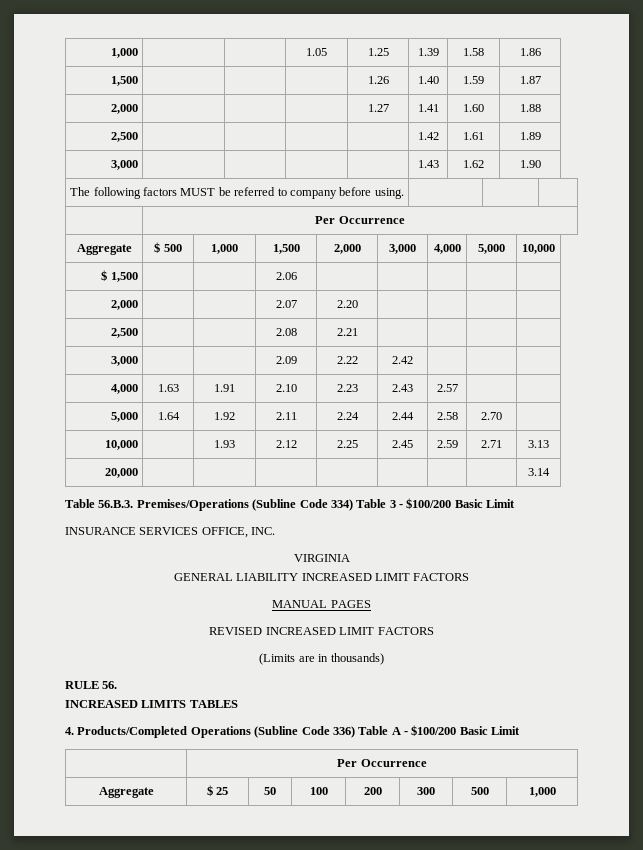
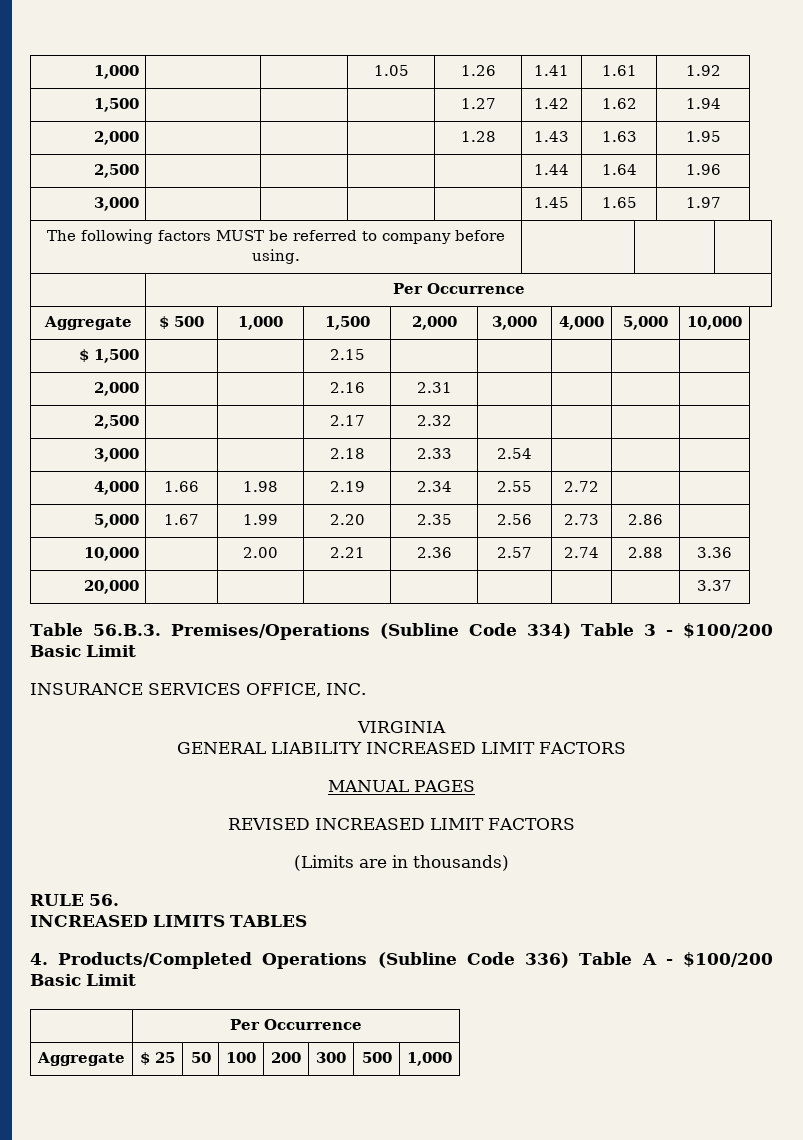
- 1,000 | | | 1.05 | 1.25 | 1.39 | 1.58 | 1.86
- 1,500 | | | | 1.26 | 1.40 | 1.59 | 1.87
- 2,000 | | | | 1.27 | 1.41 | 1.60 | 1.88
- 2,500 | | | | | 1.42 | 1.61 | 1.89
- 3,000 | | | | | 1.43 | 1.62 | 1.90
+ 1,000 | | | 1.05 | 1.26 | 1.41 | 1.61 | 1.92
+ 1,500 | | | | 1.27 | 1.42 | 1.62 | 1.94
+ 2,000 | | | | 1.28 | 1.43 | 1.63 | 1.95
+ 2,500 | | | | | 1.44 | 1.64 | 1.96
+ 3,000 | | | | | 1.45 | 1.65 | 1.97
- $ 1,500 | | | 2.06 | | | | |
- 2,000 | | | 2.07 | 2.20 | | | |
- 2,500 | | | 2.08 | 2.21 | | | |
- 3,000 | | | 2.09 | 2.22 | 2.42 | | |
- 4,000 | 1.63 | 1.91 | 2.10 | 2.23 | 2.43 | 2.57 | |
- 5,000 | 1.64 | 1.92 | 2.11 | 2.24 | 2.44 | 2.58 | 2.70 |
- 10,000 | | 1.93 | 2.12 | 2.25 | 2.45 | 2.59 | 2.71 | 3.13
+ $ 1,500 | | | 2.15 | | | | |
+ 2,000 | | | 2.16 | 2.31 | | | |
+ 2,500 | | | 2.17 | 2.32 | | | |
+ 3,000 | | | 2.18 | 2.33 | 2.54 | | |
+ 4,000 | 1.66 | 1.98 | 2.19 | 2.34 | 2.55 | 2.72 | |
+ 5,000 | 1.67 | 1.99 | 2.20 | 2.35 | 2.56 | 2.73 | 2.86 |
+ 10,000 | | 2.00 | 2.21 | 2.36 | 2.57 | 2.74 | 2.88 | 3.36
- 20,000 | | | | | | | | 3.14
+ 20,000 | | | | | | | | 3.37

